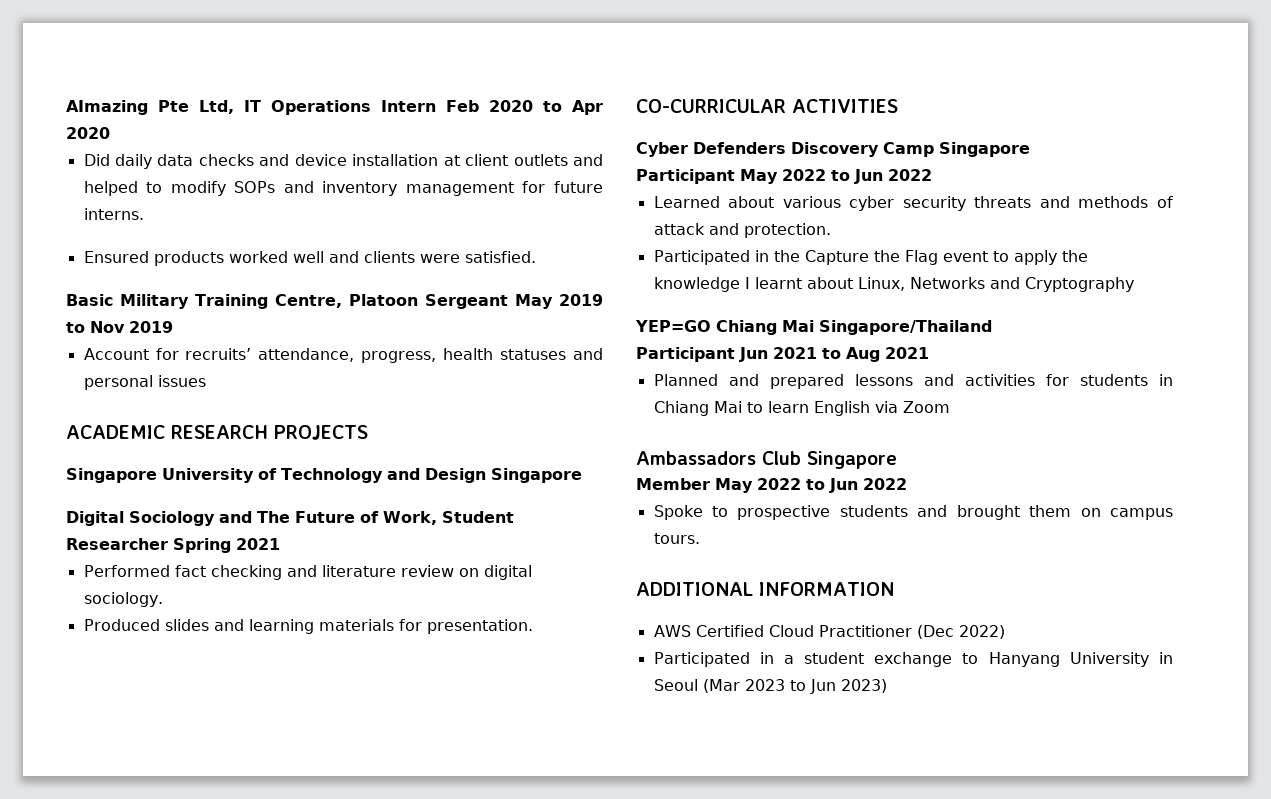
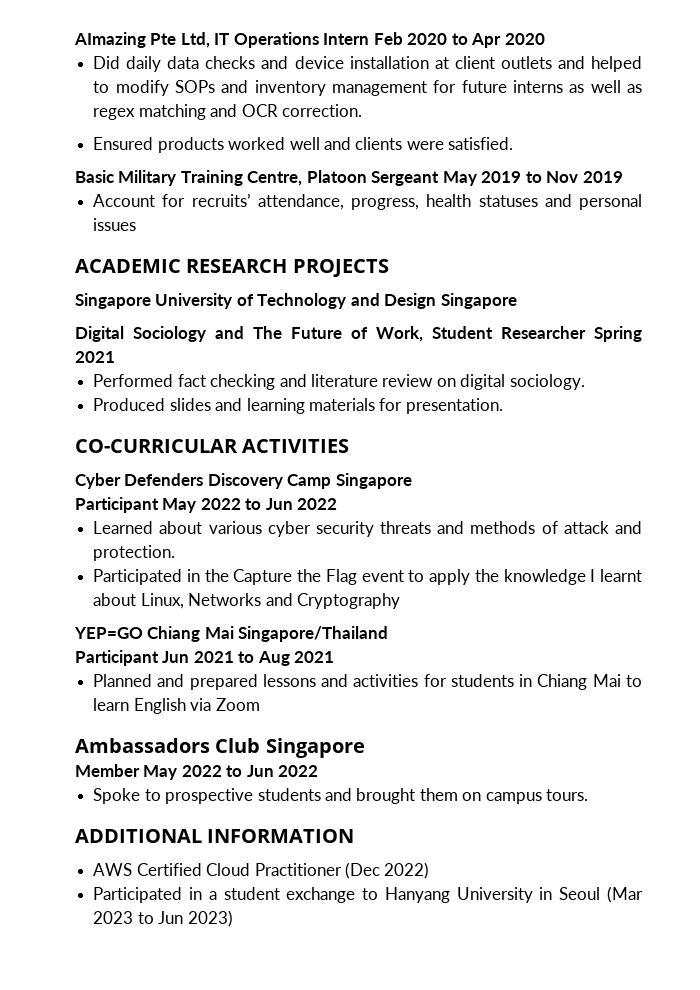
- Did daily data checks and device installation at client outlets and helped to modify SOPs and inventory management for future interns.
+ Did daily data checks and device installation at client outlets and helped to modify SOPs and inventory management for future interns as well as regex matching and OCR correction.

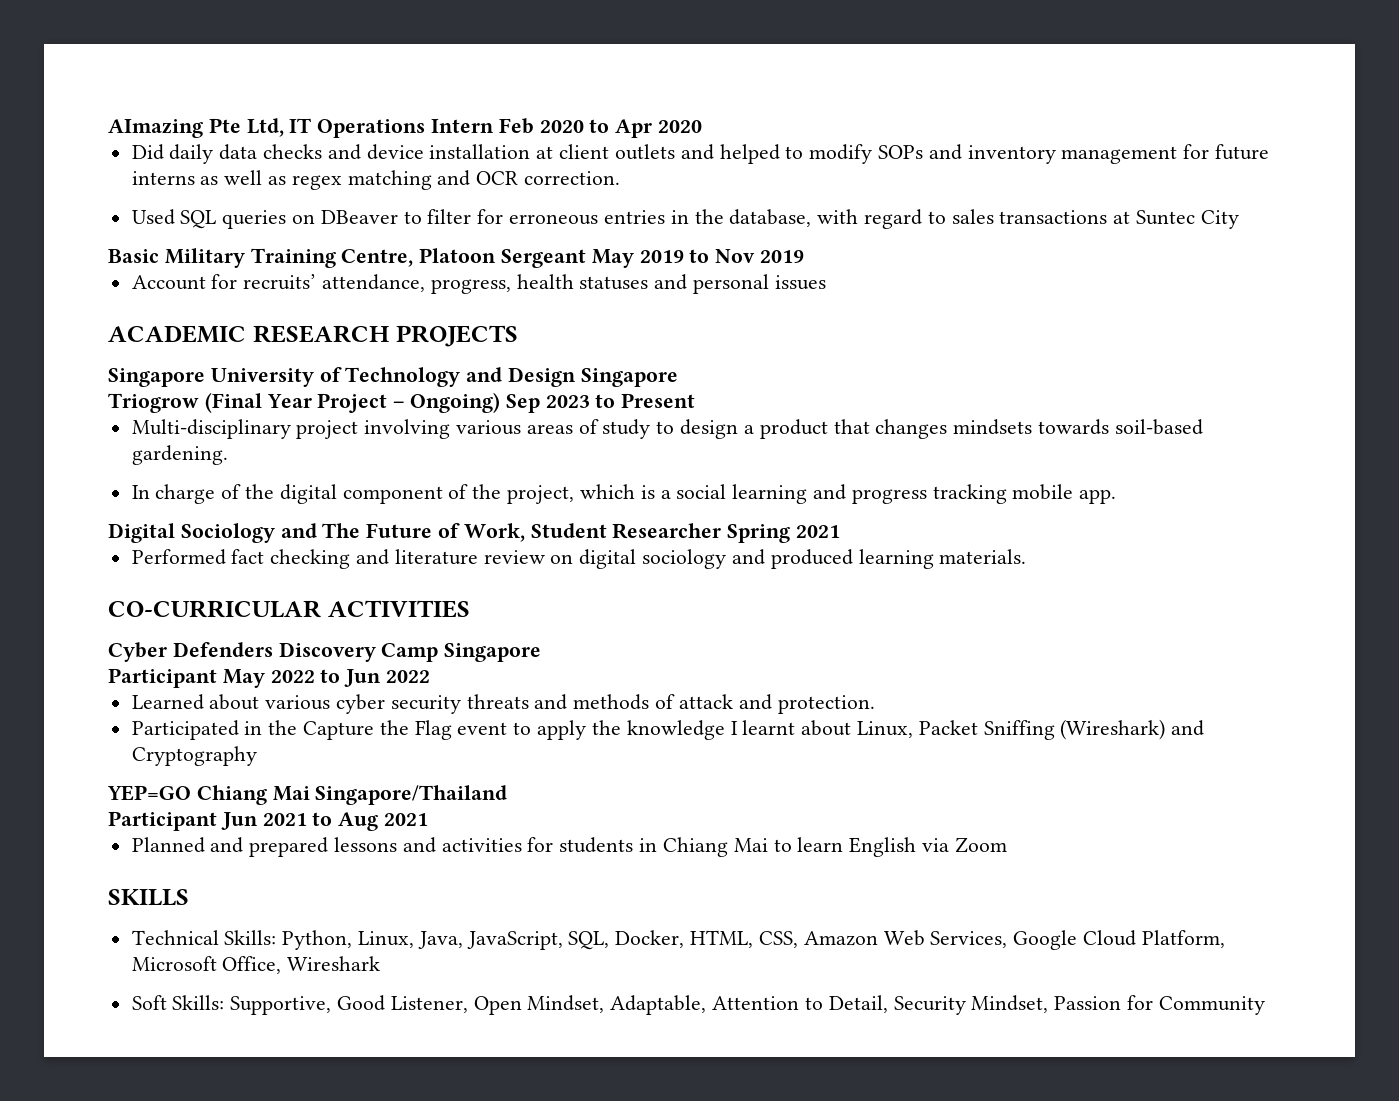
- Ensured products worked well and clients were satisfied.
+ Used SQL queries on DBeaver to filter for erroneous entries in the database, with regard to sales transactions at Suntec City
+ Triogrow (Final Year Project – Ongoing) Sep 2023 to Present
+ Multi-disciplinary project involving various areas of study to design a product that changes mindsets towards soil-based gardening.
+ In charge of the digital component of the project, which is a social learning and progress tracking mobile app.
- Performed fact checking and literature review on digital sociology.
- Produced slides and learning materials for presentation.
+ Performed fact checking and literature review on digital sociology and produced learning materials.
- Participated in the Capture the Flag event to apply the knowledge I learnt about Linux, Networks and Cryptography
+ Participated in the Capture the Flag event to apply the knowledge I learnt about Linux, Packet Sniffing (Wireshark) and Cryptography
- Ambassadors Club Singapore
- Member May 2022 to Jun 2022
- Spoke to prospective students and brought them on campus tours.
- ADDITIONAL INFORMATION
- AWS Certified Cloud Practitioner (Dec 2022)
- Participated in a student exchange to Hanyang University in Seoul (Mar 2023 to Jun 2023)
+ SKILLS
+ Technical Skills: Python, Linux, Java, JavaScript, SQL, Docker, HTML, CSS, Amazon Web Services, Google Cloud Platform, Microsoft Office, Wireshark
+ Soft Skills: Supportive, Good Listener, Open Mindset, Adaptable, Attention to Detail, Security Mindset, Passion for Community

